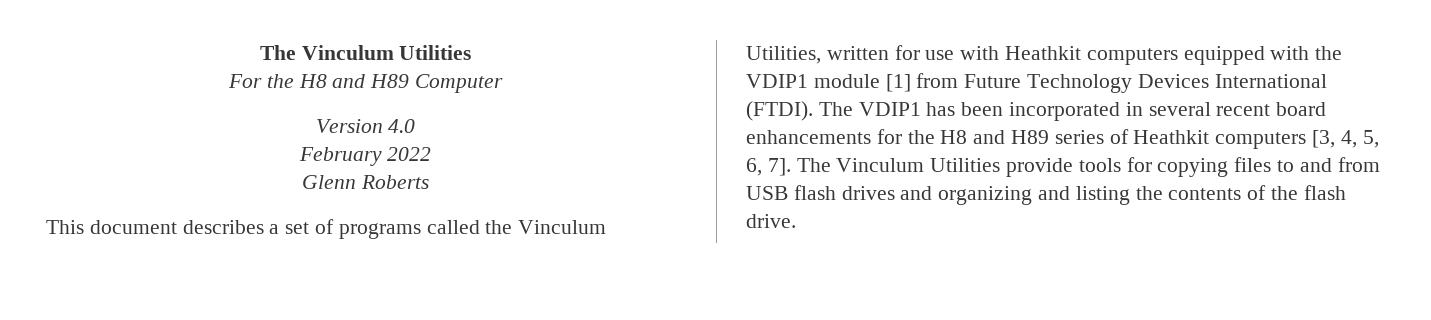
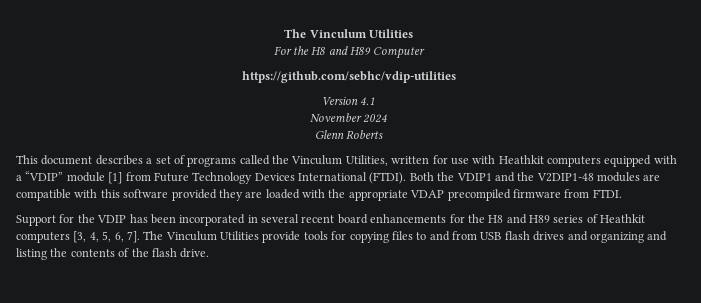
+ https://github.com/sebhc/vdip-utilities
- Version 4.0
- February 2022
+ Version 4.1
+ November 2024
- This document describes a set of programs called the Vinculum Utilities, written for use with Heathkit computers equipped with the VDIP1 module [1] from Future Technology Devices International (FTDI).
+ This document describes a set of programs called the Vinculum Utilities, written for use with Heathkit computers equipped with a “VDIP” module [1] from Future Technology Devices International (FTDI).
- The VDIP1 has been incorporated in several recent board enhancements for the H8 and H89 series of Heathkit computers [3, 4, 5, 6, 7].
+ Both the VDIP1 and the V2DIP1-48 modules are compatible with this software provided they are loaded with the appropriate VDAP precompiled firmware from FTDI.
+ Support for the VDIP has been incorporated in several recent board enhancements for the H8 and H89 series of Heathkit computers [3, 4, 5, 6, 7].

